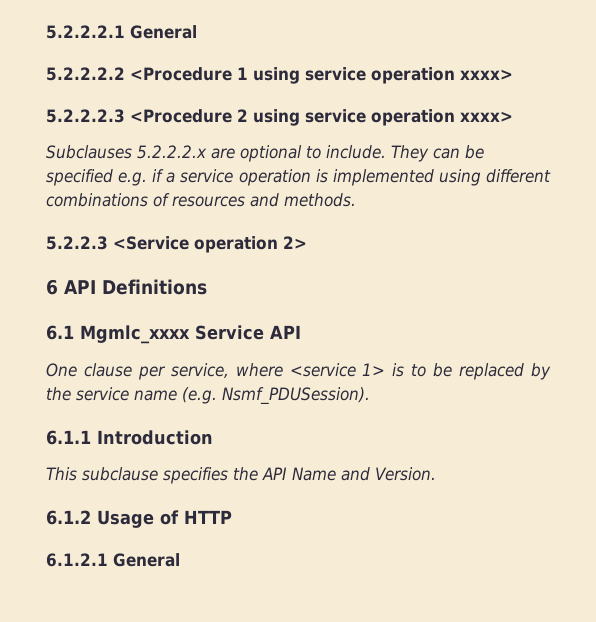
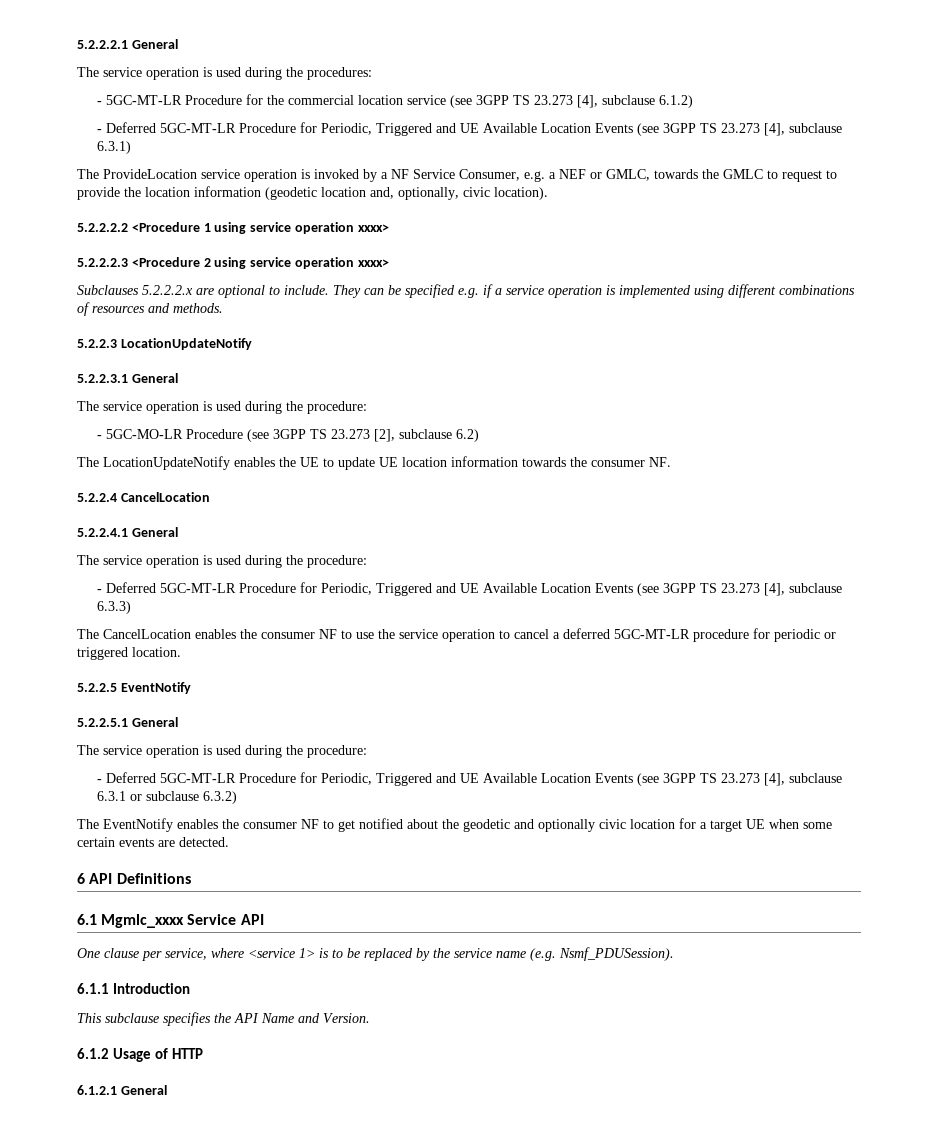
+ The service operation is used during the procedures:
+ - 5GC-MT-LR Procedure for the commercial location service (see 3GPP TS 23.273 [4], subclause 6.1.2)
+ - Deferred 5GC-MT-LR Procedure for Periodic, Triggered and UE Available Location Events (see 3GPP TS 23.273 [4], subclause 6.3.1)
+ The ProvideLocation service operation is invoked by a NF Service Consumer, e.g. a NEF or GMLC, towards the GMLC to request to provide the location information (geodetic location and, optionally, civic location).
- 5.2.2.3 <Service operation 2>
+ 5.2.2.3 LocationUpdateNotify
+ 5.2.2.3.1 General
+ The service operation is used during the procedure:
+ - 5GC-MO-LR Procedure (see 3GPP TS 23.273 [2], subclause 6.2)
+ The LocationUpdateNotify enables the UE to update UE location information towards the consumer NF.
+ 5.2.2.4 CancelLocation
+ 5.2.2.4.1 General
+ The service operation is used during the procedure:
+ - Deferred 5GC-MT-LR Procedure for Periodic, Triggered and UE Available Location Events (see 3GPP TS 23.273 [4], subclause 6.3.3)
+ The CancelLocation enables the consumer NF to use the service operation to cancel a deferred 5GC-MT-LR procedure for periodic or triggered location.
+ 5.2.2.5 EventNotify
+ 5.2.2.5.1 General
+ The service operation is used during the procedure:
+ - Deferred 5GC-MT-LR Procedure for Periodic, Triggered and UE Available Location Events (see 3GPP TS 23.273 [4], subclause 6.3.1 or subclause 6.3.2)
+ The EventNotify enables the consumer NF to get notified about the geodetic and optionally civic location for a target UE when some certain events are detected.

